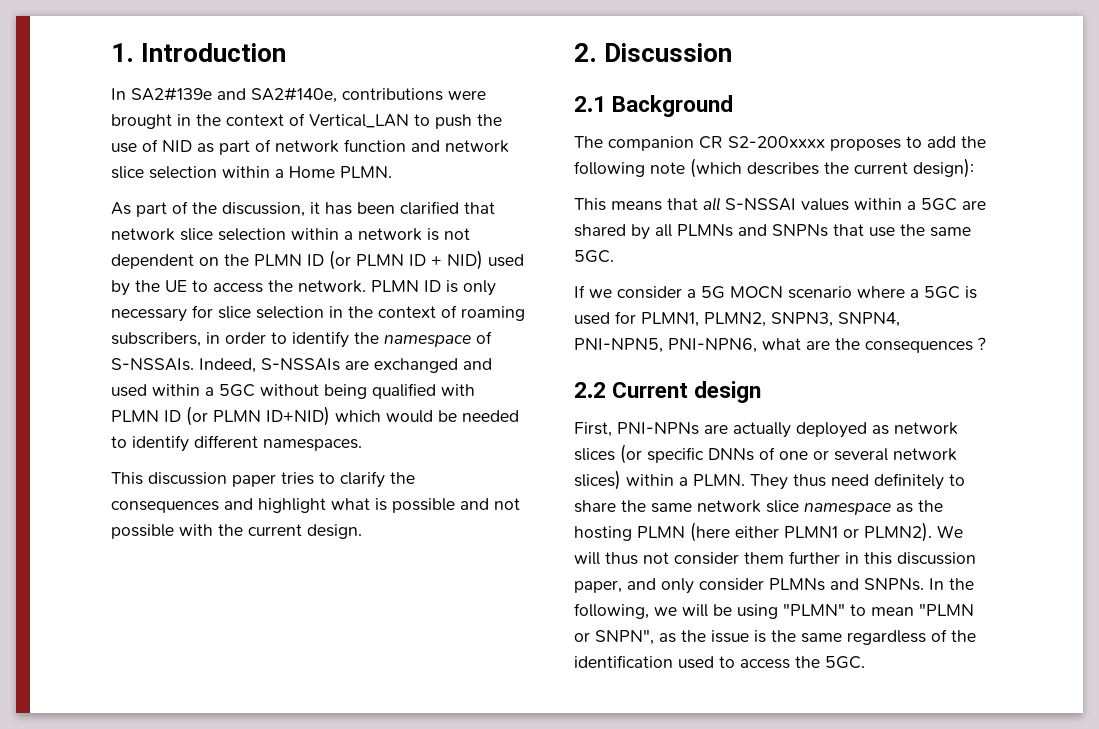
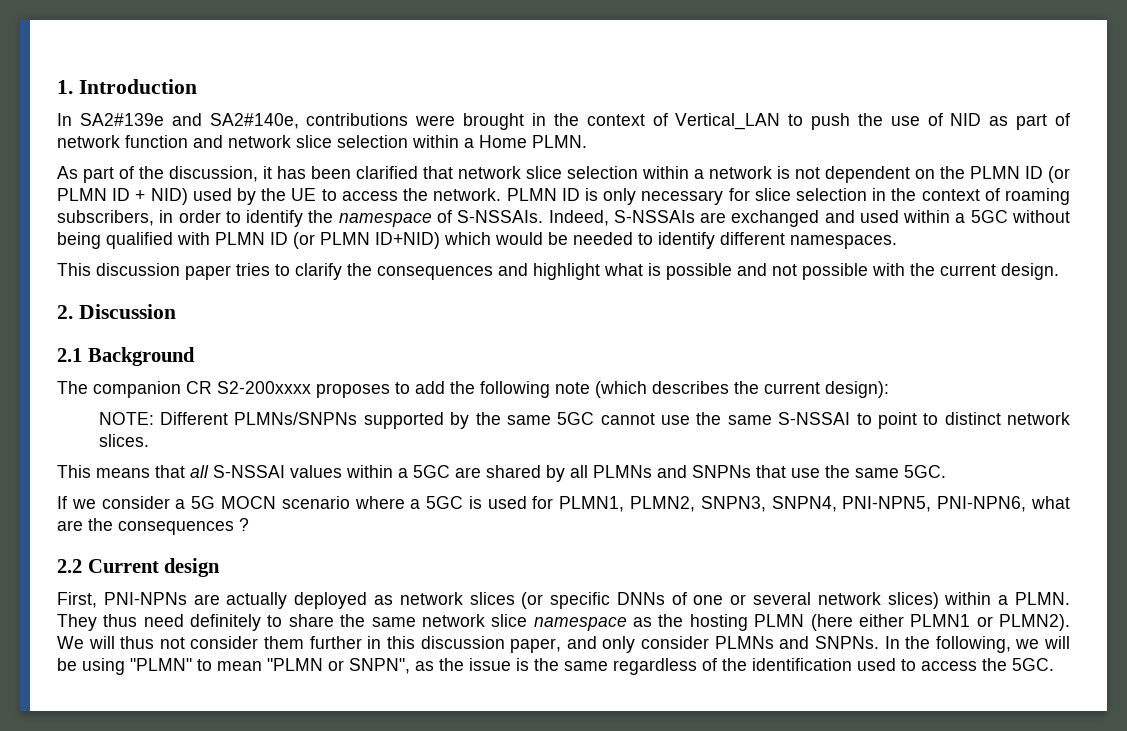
+ NOTE: Different PLMNs/SNPNs supported by the same 5GC cannot use the same S-NSSAI to point to distinct network slices.

